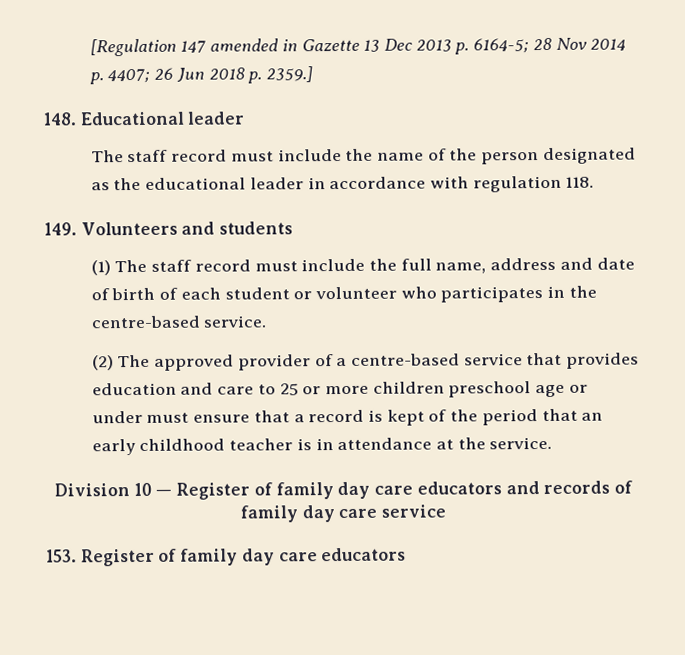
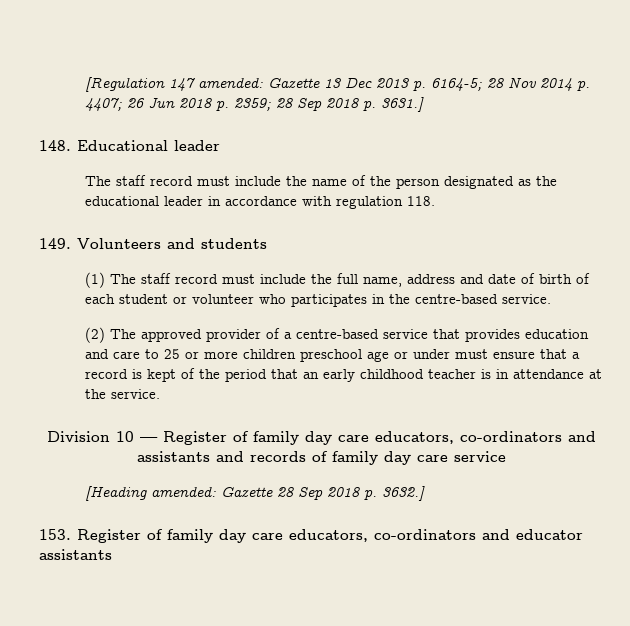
- [Regulation 147 amended in Gazette 13 Dec 2013 p. 6164-5; 28 Nov 2014 p. 4407; 26 Jun 2018 p. 2359.]
+ [Regulation 147 amended: Gazette 13 Dec 2013 p. 6164-5; 28 Nov 2014 p. 4407; 26 Jun 2018 p. 2359; 28 Sep 2018 p. 3631.]
- Division 10 — Register of family day care educators and records of family day care service
+ Division 10 — Register of family day care educators, co-ordinators and assistants and records of family day care service
+ [Heading amended: Gazette 28 Sep 2018 p. 3632.]
- 153. Register of family day care educators
+ 153. Register of family day care educators, co-ordinators and educator assistants

